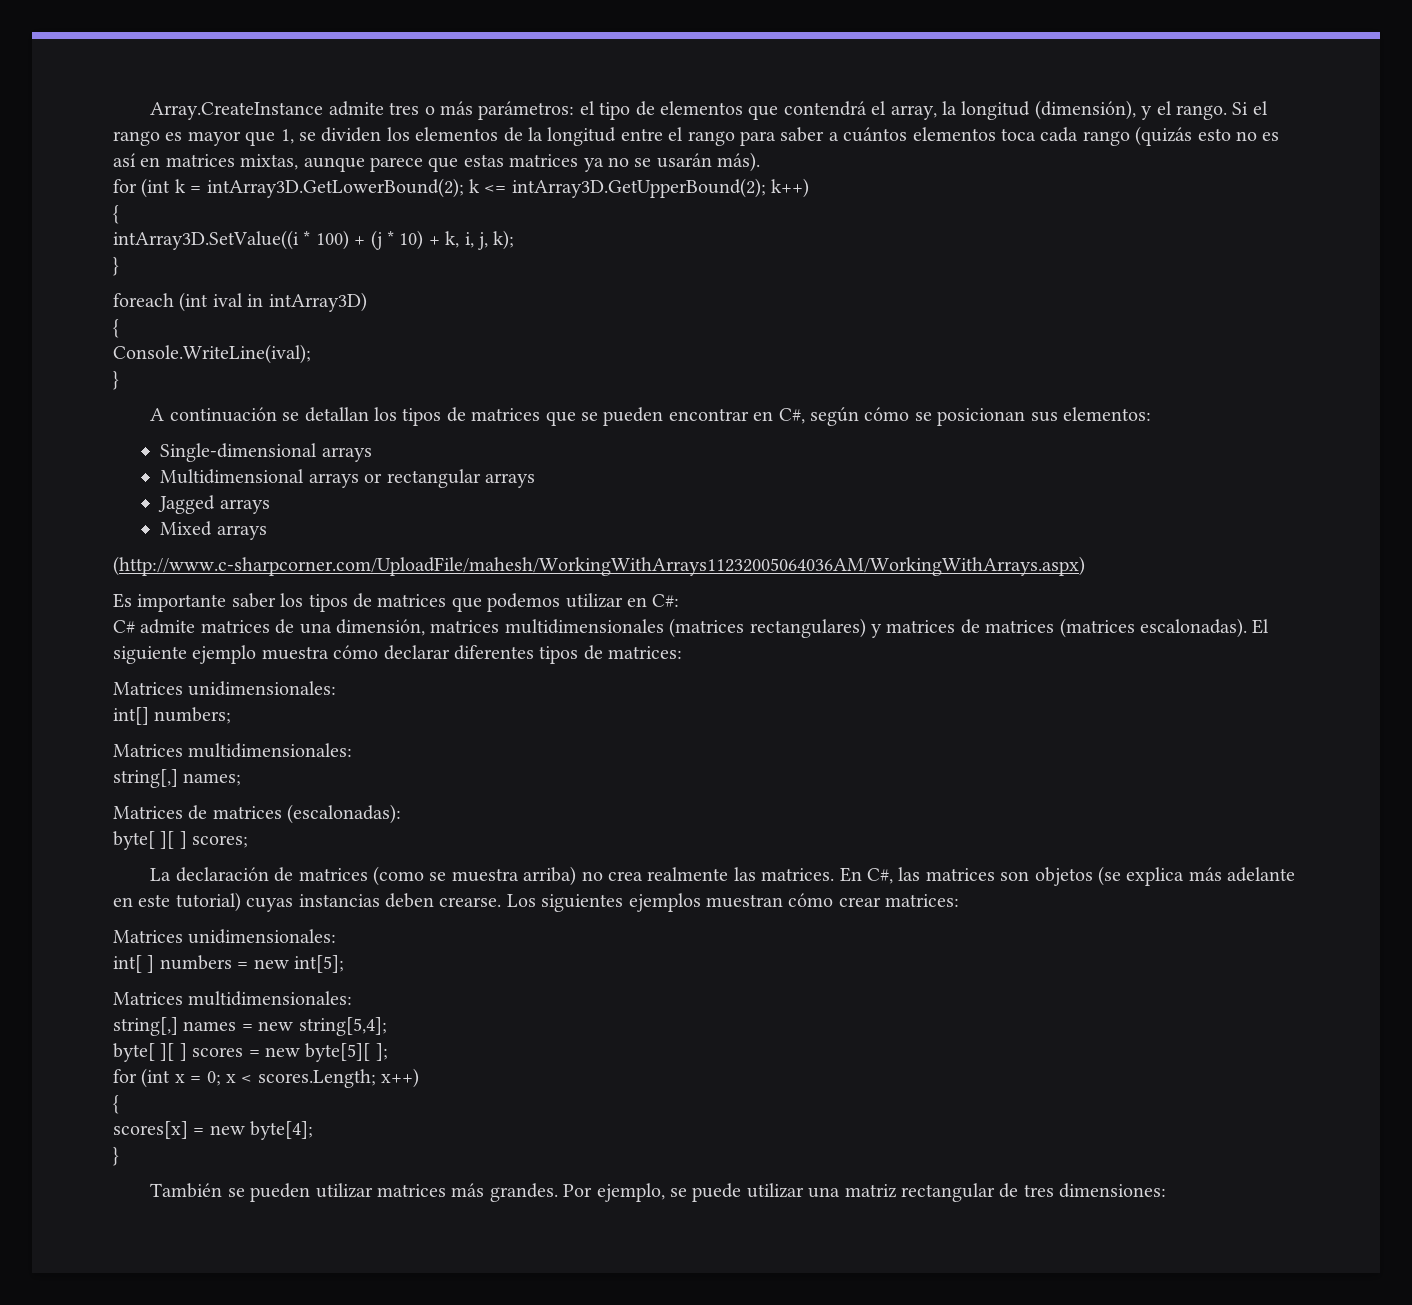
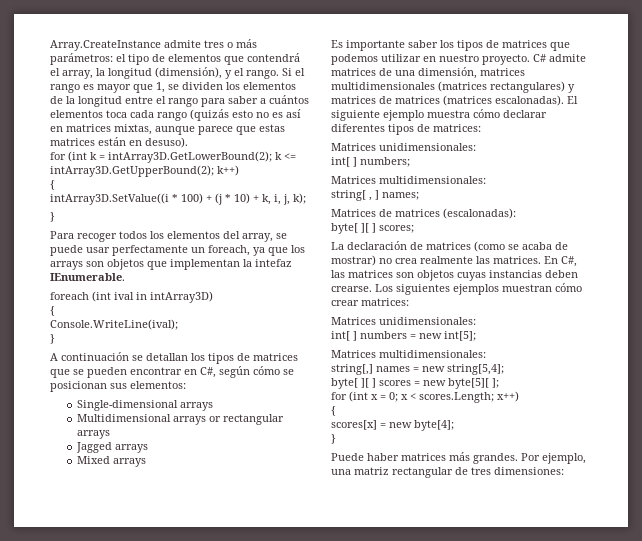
- Si el rango es mayor que 1, se dividen los elementos de la longitud entre el rango para saber a cuántos elementos toca cada rango (quizás esto no es así en matrices mixtas, aunque parece que estas matrices ya no se usarán más).
+ Si el rango es mayor que 1, se dividen los elementos de la longitud entre el rango para saber a cuántos elementos toca cada rango (quizás esto no es así en matrices mixtas, aunque parece que estas matrices están en desuso).
+ Para recoger todos los elementos del array, se puede usar perfectamente un foreach, ya que los arrays son objetos que implementan la intefaz IEnumerable.
- (http://www.c-sharpcorner.com/UploadFile/mahesh/WorkingWithArrays11232005064036AM/WorkingWithArrays.aspx)
- Es importante saber los tipos de matrices que podemos utilizar en C#:
- C# admite matrices de una dimensión, matrices multidimensionales (matrices rectangulares) y matrices de matrices (matrices escalonadas).
+ Es importante saber los tipos de matrices que podemos utilizar en nuestro proyecto. C# admite matrices de una dimensión, matrices multidimensionales (matrices rectangulares) y matrices de matrices (matrices escalonadas).
- int[] numbers;
+ int[ ] numbers;
- string[,] names;
+ string[ , ] names;
- La declaración de matrices (como se muestra arriba) no crea realmente las matrices.
+ La declaración de matrices (como se acaba de mostrar) no crea realmente las matrices.
- En C#, las matrices son objetos (se explica más adelante en este tutorial) cuyas instancias deben crearse.
+ En C#, las matrices son objetos cuyas instancias deben crearse.
- También se pueden utilizar matrices más grandes.
+ Puede haber matrices más grandes.
- Por ejemplo, se puede utilizar una matriz rectangular de tres dimensiones:
+ Por ejemplo, una matriz rectangular de tres dimensiones:

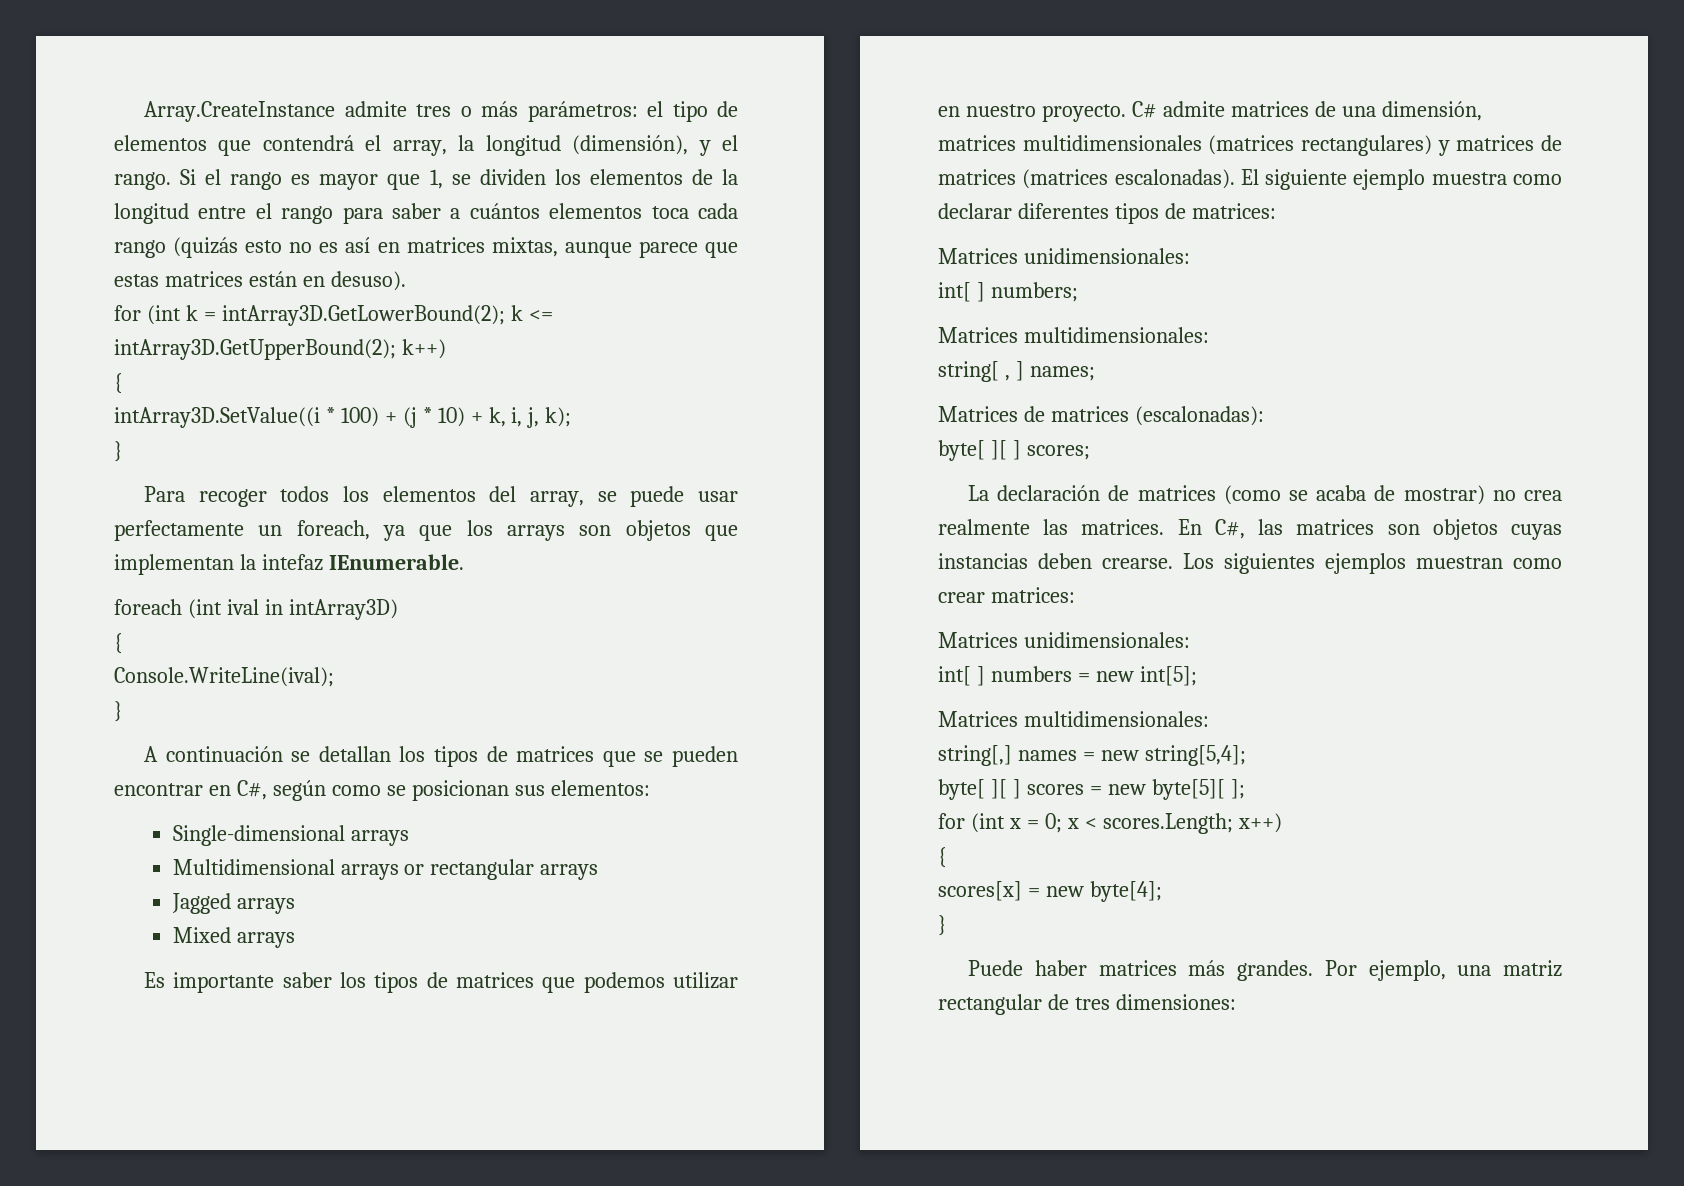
- A continuación se detallan los tipos de matrices que se pueden encontrar en C#, según cómo se posicionan sus elementos:
+ A continuación se detallan los tipos de matrices que se pueden encontrar en C#, según como se posicionan sus elementos:
- El siguiente ejemplo muestra cómo declarar diferentes tipos de matrices:
+ El siguiente ejemplo muestra como declarar diferentes tipos de matrices:
- Los siguientes ejemplos muestran cómo crear matrices:
+ Los siguientes ejemplos muestran como crear matrices:

